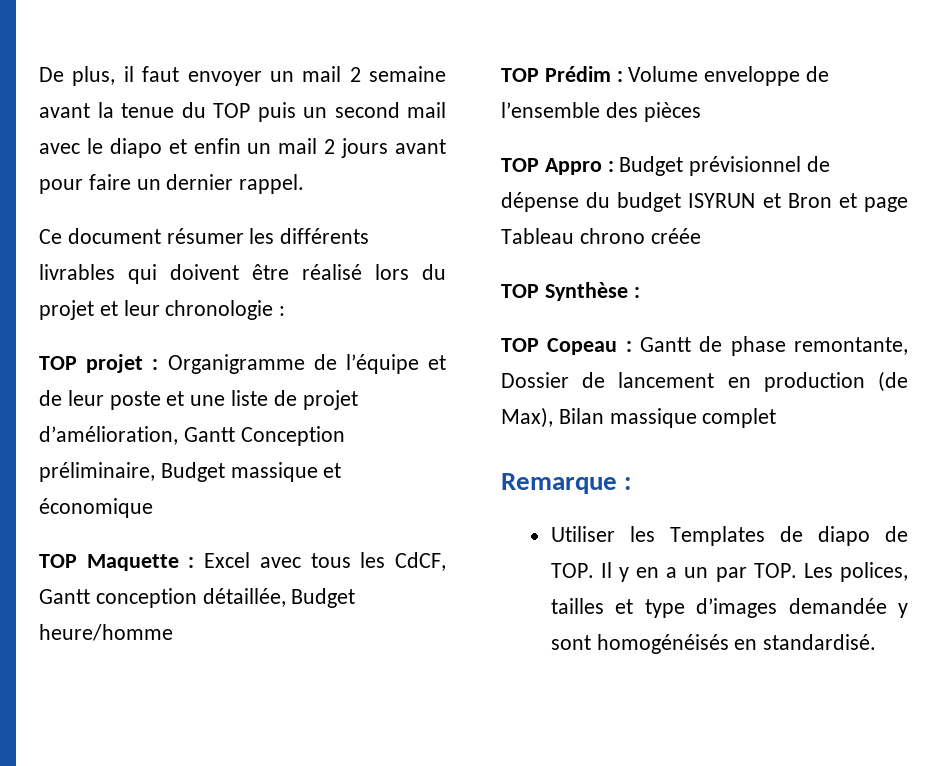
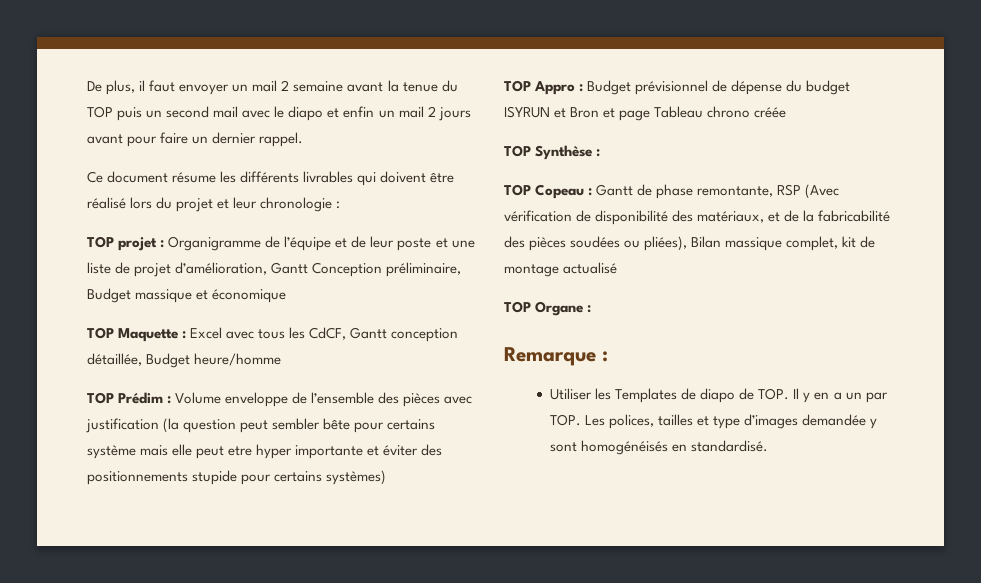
- Ce document résumer les différents livrables qui doivent être réalisé lors du projet et leur chronologie :
+ Ce document résume les différents livrables qui doivent être réalisé lors du projet et leur chronologie :
- TOP Prédim : Volume enveloppe de l’ensemble des pièces
+ TOP Prédim : Volume enveloppe de l’ensemble des pièces avec justification (la question peut sembler bête pour certains système mais elle peut etre hyper importante et éviter des positionnements stupide pour certains systèmes)
- TOP Copeau : Gantt de phase remontante, Dossier de lancement en production (de Max), Bilan massique complet
+ TOP Copeau : Gantt de phase remontante, RSP (Avec vérification de disponibilité des matériaux, et de la fabricabilité des pièces soudées ou pliées), Bilan massique complet, kit de montage actualisé
+ TOP Organe :

